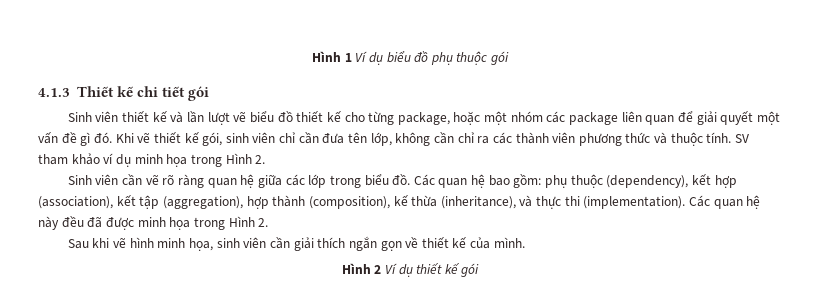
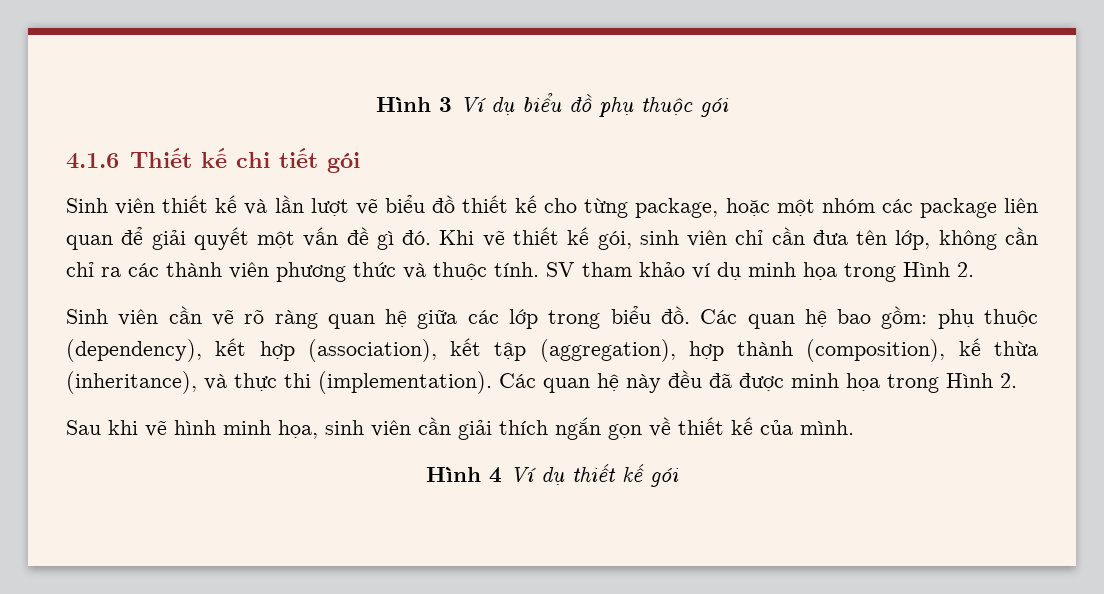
- Hình 1 Ví dụ biểu đồ phụ thuộc gói
+ Hình 3 Ví dụ biểu đồ phụ thuộc gói
- 4.1.3 Thiết kế chi tiết gói
+ 4.1.6 Thiết kế chi tiết gói
- Hình 2 Ví dụ thiết kế gói
+ Hình 4 Ví dụ thiết kế gói

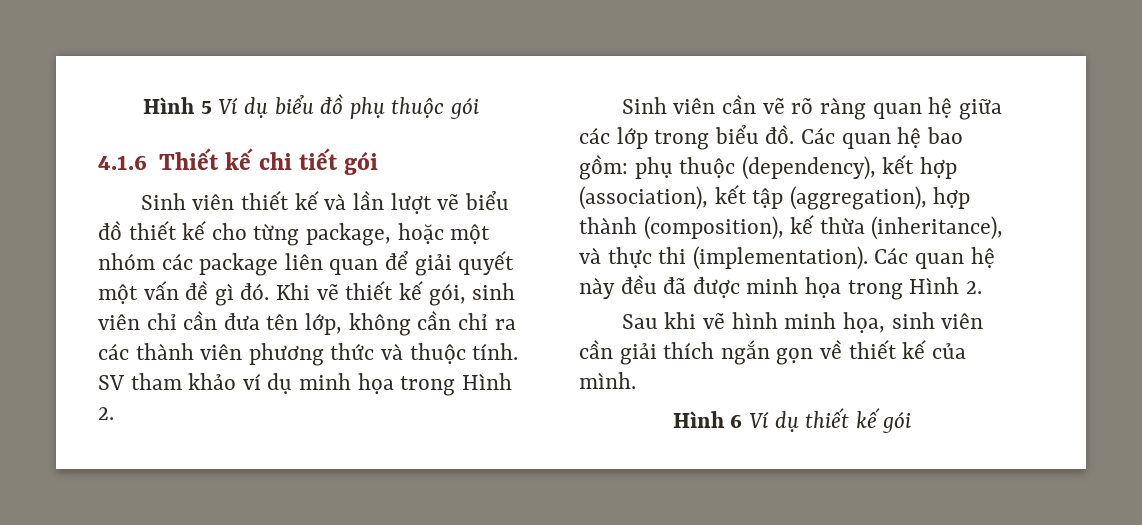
- Hình 3 Ví dụ biểu đồ phụ thuộc gói
+ Hình 5 Ví dụ biểu đồ phụ thuộc gói
- Hình 4 Ví dụ thiết kế gói
+ Hình 6 Ví dụ thiết kế gói

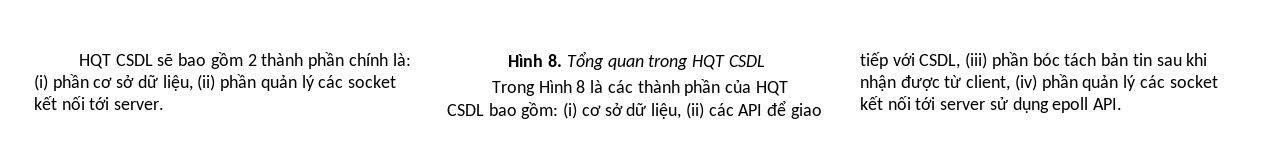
- Hình 5 Ví dụ biểu đồ phụ thuộc gói
- 4.1.6 Thiết kế chi tiết gói
- Sinh viên thiết kế và lần lượt vẽ biểu đồ thiết kế cho từng package, hoặc một nhóm các package liên quan để giải quyết một vấn đề gì đó. Khi vẽ thiết kế gói, sinh viên chỉ cần đưa tên lớp, không cần chỉ ra các thành viên phương thức và thuộc tính. SV tham khảo ví dụ minh họa trong Hình 2.
- Sinh viên cần vẽ rõ ràng quan hệ giữa các lớp trong biểu đồ. Các quan hệ bao gồm: phụ thuộc (dependency), kết hợp (association), kết tập (aggregation), hợp thành (composition), kế thừa (inheritance), và thực thi (implementation). Các quan hệ này đều đã được minh họa trong Hình 2.
- Sau khi vẽ hình minh họa, sinh viên cần giải thích ngắn gọn về thiết kế của mình.
- Hình 6 Ví dụ thiết kế gói
+ HQT CSDL sẽ bao gồm 2 thành phần chính là: (i) phần cơ sở dữ liệu, (ii) phần quản lý các socket kết nối tới server.
+ Hình 8. Tổng quan trong HQT CSDL
+ Trong Hình 8 là các thành phần của HQT CSDL bao gồm: (i) cơ sở dữ liệu, (ii) các API để giao tiếp với CSDL, (iii) phần bóc tách bản tin sau khi nhận được từ client, (iv) phần quản lý các socket kết nối tới server sử dụng epoll API.

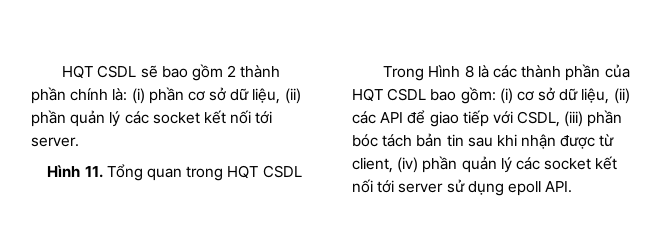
- Hình 8. Tổng quan trong HQT CSDL
+ Hình 11. Tổng quan trong HQT CSDL

